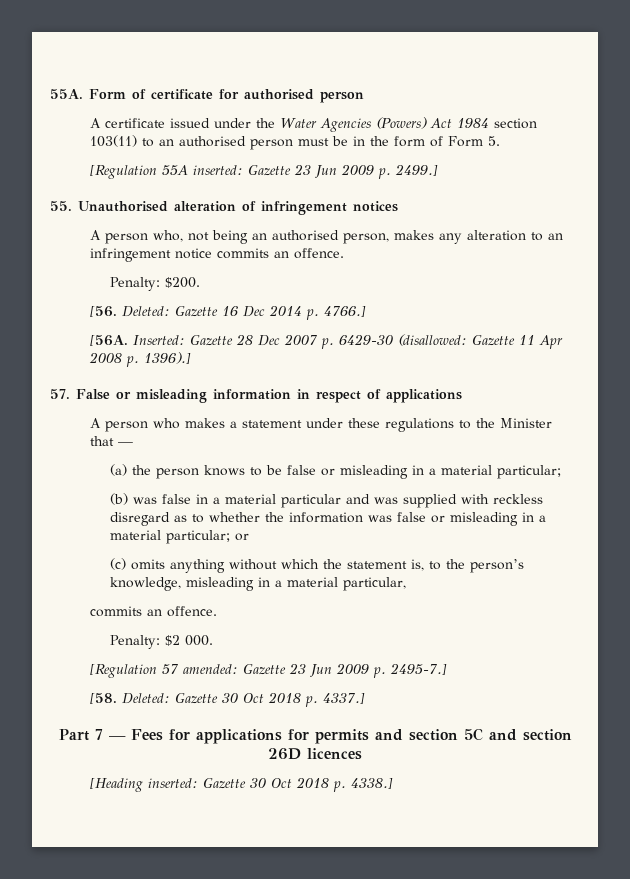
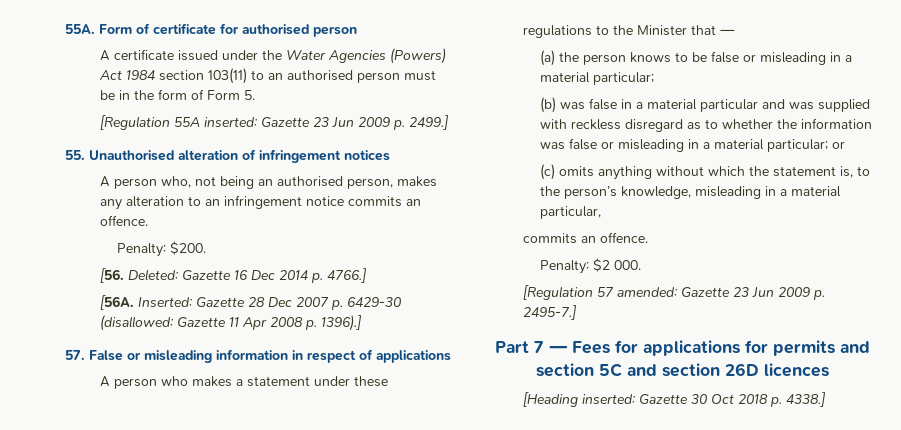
- [58. Deleted: Gazette 30 Oct 2018 p. 4337.]

